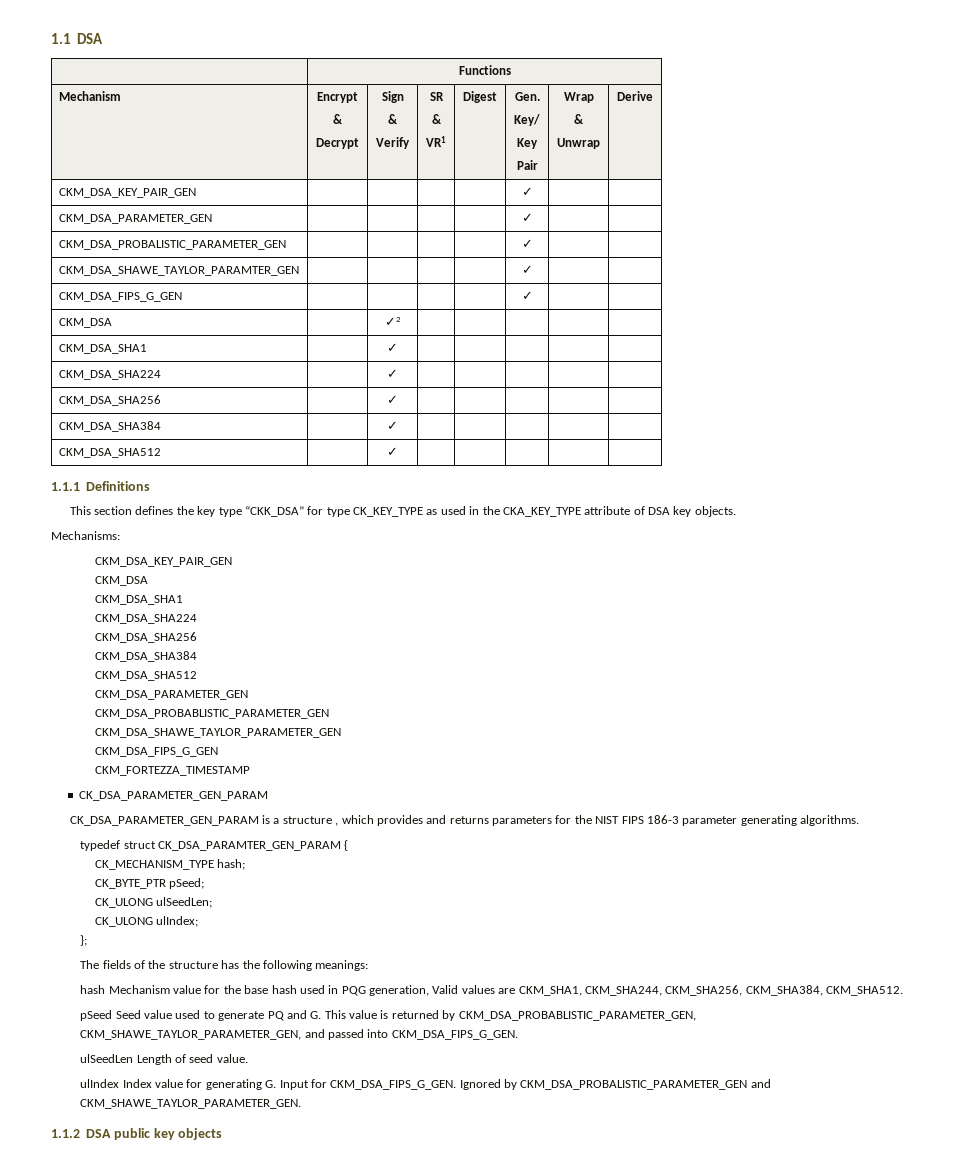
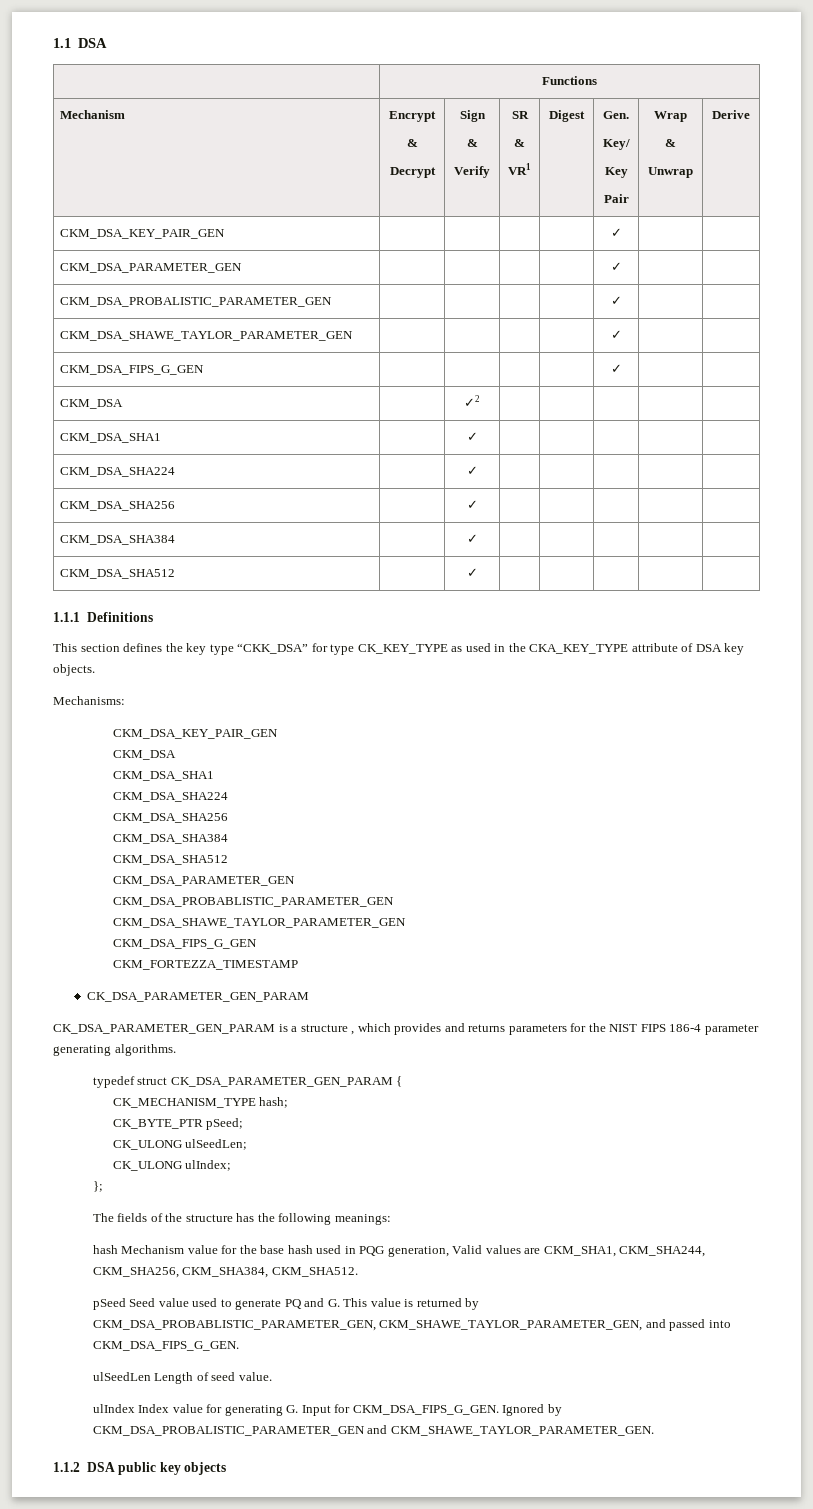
- CKM_DSA_SHAWE_TAYLOR_PARAMTER_GEN | | | | | ✓ | |
+ CKM_DSA_SHAWE_TAYLOR_PARAMETER_GEN | | | | | ✓ | |
- CK_DSA_PARAMETER_GEN_PARAM is a structure , which provides and returns parameters for the NIST FIPS 186-3 parameter generating algorithms.
+ CK_DSA_PARAMETER_GEN_PARAM is a structure , which provides and returns parameters for the NIST FIPS 186-4 parameter generating algorithms.
- typedef struct CK_DSA_PARAMTER_GEN_PARAM {
+ typedef struct CK_DSA_PARAMETER_GEN_PARAM {

